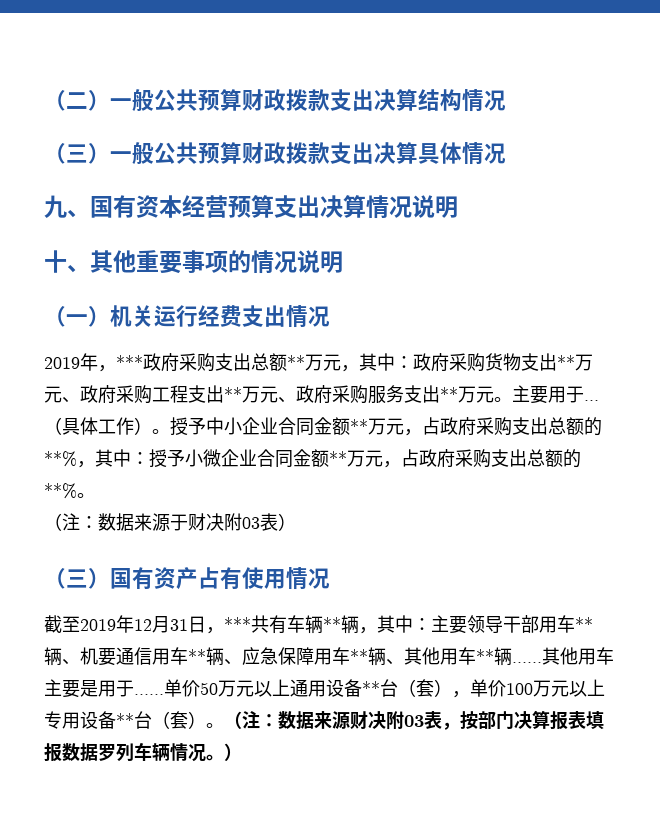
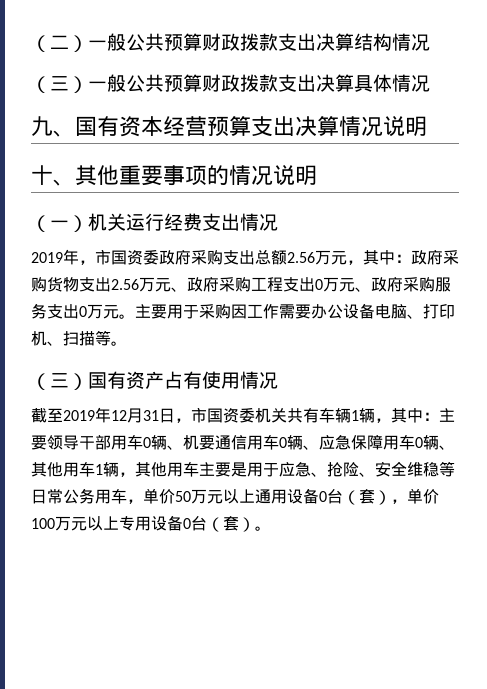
- 2019年，***政府采购支出总额**万元，其中：政府采购货物支出**万元、政府采购工程支出**万元、政府采购服务支出**万元。
+ 2019年，市国资委政府采购支出总额2.56万元，其中：政府采购货物支出2.56万元、政府采购工程支出0万元、政府采购服务支出0万元。
- 主要用于…（具体工作）。授予中小企业合同金额**万元，占政府采购支出总额的**%，其中：授予小微企业合同金额**万元，占政府采购支出总额的**%。
- （注：数据来源于财决附03表）
+ 主要用于采购因工作需要办公设备电脑、打印机、扫描等。
- 截至2019年12月31日，***共有车辆**辆，其中：主要领导干部用车**辆、机要通信用车**辆、应急保障用车**辆、其他用车**辆……其他用车主要是用于……单价50万元以上通用设备**台（套），单价100万元以上专用设备**台（套）。（注：数据来源财决附03表，按部门决算报表填报数据罗列车辆情况。）
+ 截至2019年12月31日，市国资委机关共有车辆1辆，其中：主要领导干部用车0辆、机要通信用车0辆、应急保障用车0辆、其他用车1辆，其他用车主要是用于应急、抢险、安全维稳等日常公务用车，单价50万元以上通用设备0台（套），单价100万元以上专用设备0台（套）。

